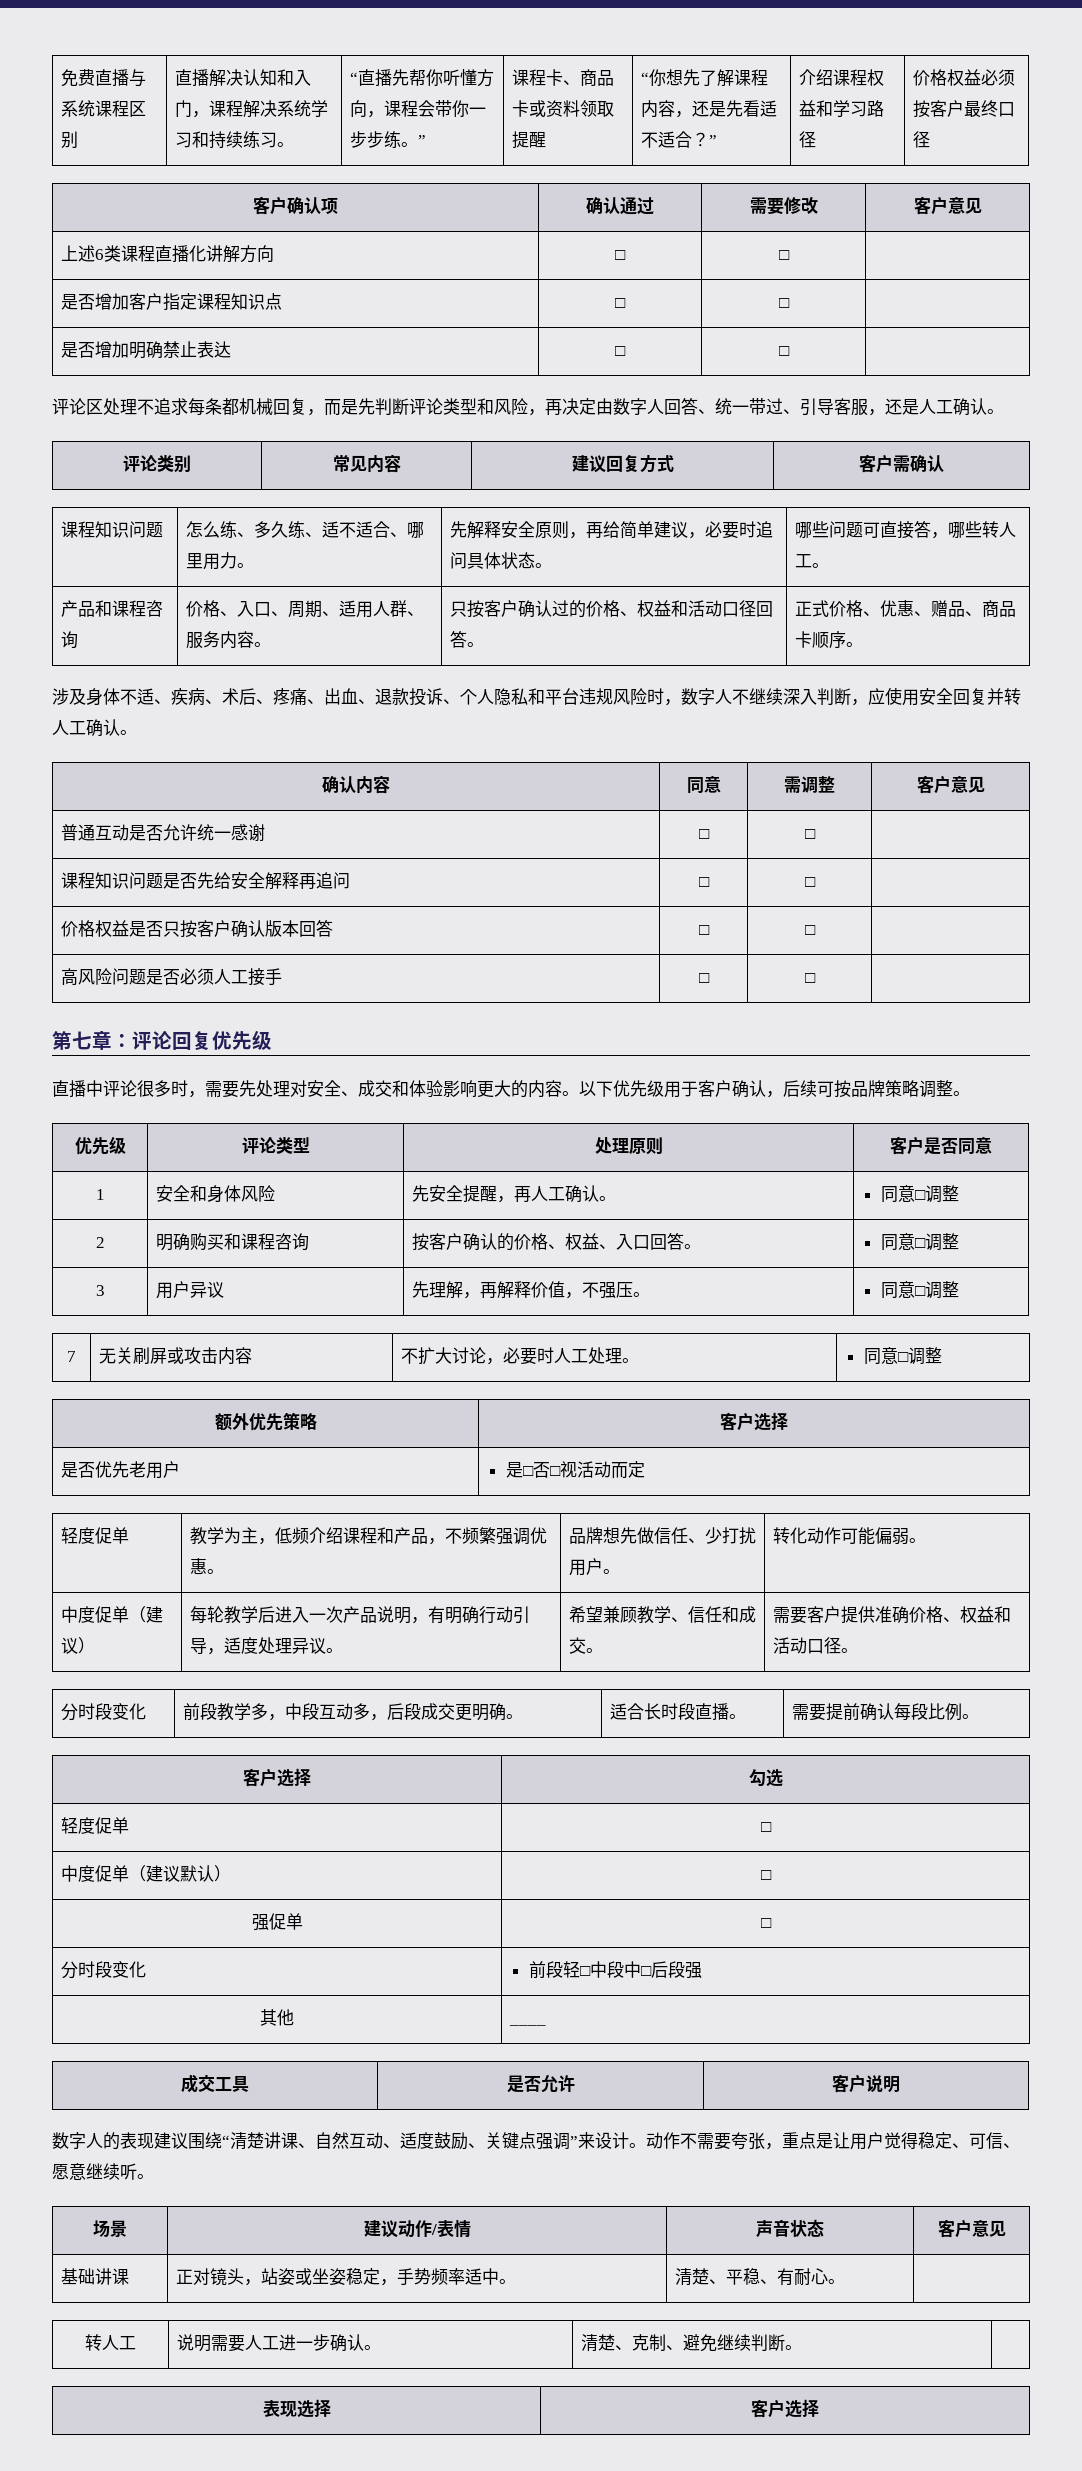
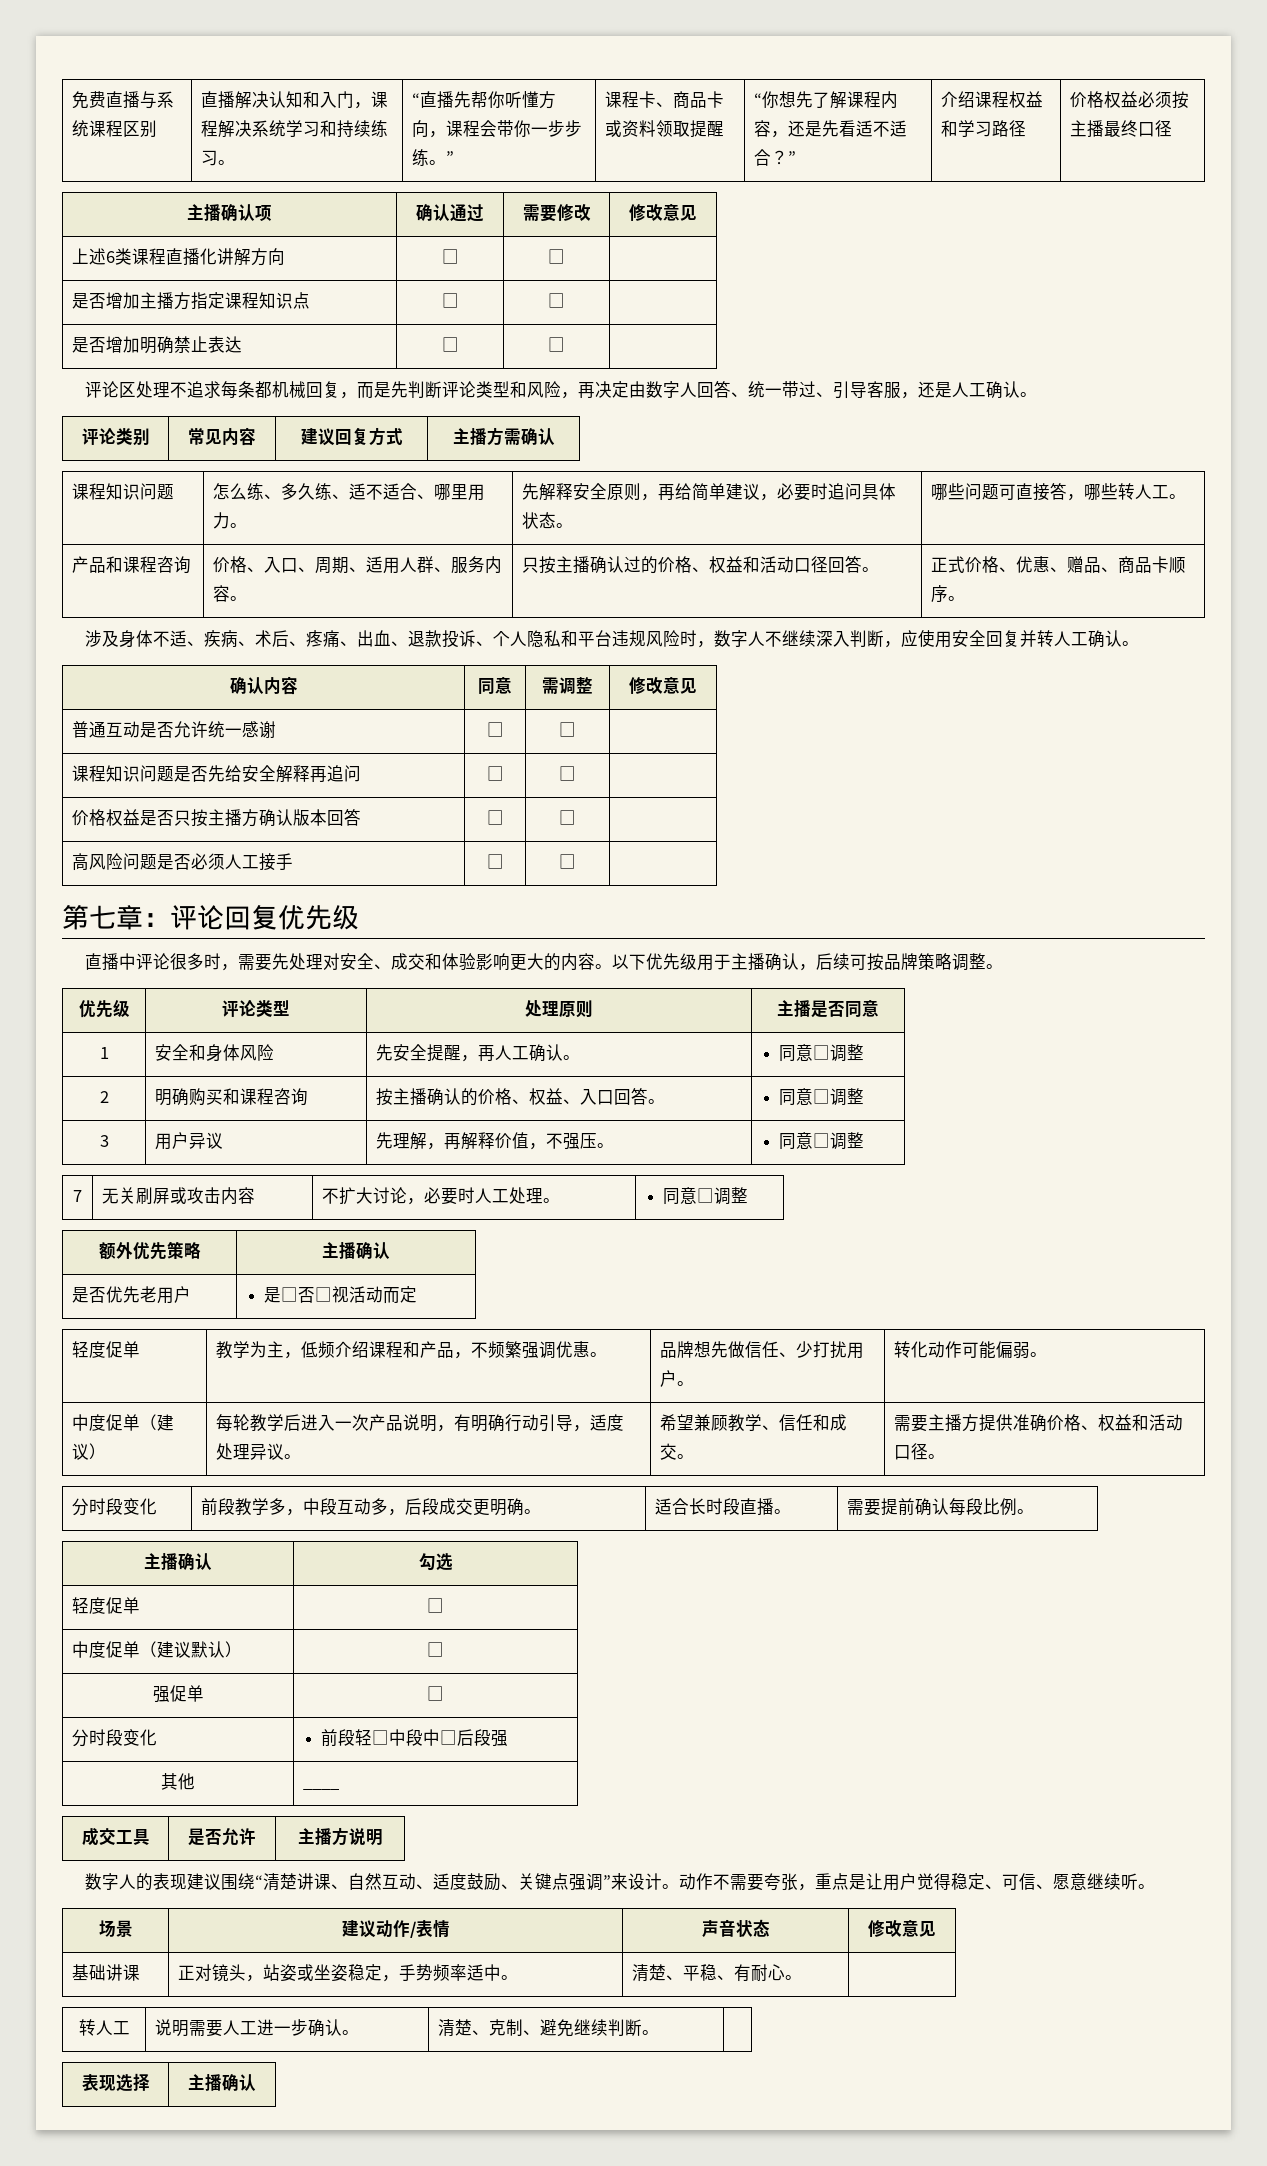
- 价格权益必须按客户最终口径
+ 价格权益必须按主播最终口径
- 客户确认项 | 确认通过 | 需要修改 | 客户意见
+ 主播确认项 | 确认通过 | 需要修改 | 修改意见
- 是否增加客户指定课程知识点 | □ | □ |
+ 是否增加主播方指定课程知识点 | □ | □ |
- 评论类别 | 常见内容 | 建议回复方式 | 客户需确认
+ 评论类别 | 常见内容 | 建议回复方式 | 主播方需确认
- 产品和课程咨询 | 价格、入口、周期、适用人群、服务内容。 | 只按客户确认过的价格、权益和活动口径回答。 | 正式价格、优惠、赠品、商品卡顺序。
+ 产品和课程咨询 | 价格、入口、周期、适用人群、服务内容。 | 只按主播确认过的价格、权益和活动口径回答。 | 正式价格、优惠、赠品、商品卡顺序。
- 确认内容 | 同意 | 需调整 | 客户意见
+ 确认内容 | 同意 | 需调整 | 修改意见
- 价格权益是否只按客户确认版本回答 | □ | □ |
+ 价格权益是否只按主播方确认版本回答 | □ | □ |
- 以下优先级用于客户确认，后续可按品牌策略调整。
+ 以下优先级用于主播确认，后续可按品牌策略调整。
- 优先级 | 评论类型 | 处理原则 | 客户是否同意
+ 优先级 | 评论类型 | 处理原则 | 主播是否同意
- 2 | 明确购买和课程咨询 | 按客户确认的价格、权益、入口回答。 | 同意□调整
+ 2 | 明确购买和课程咨询 | 按主播确认的价格、权益、入口回答。 | 同意□调整
- 额外优先策略 | 客户选择
+ 额外优先策略 | 主播确认
- 中度促单（建议） | 每轮教学后进入一次产品说明，有明确行动引导，适度处理异议。 | 希望兼顾教学、信任和成交。 | 需要客户提供准确价格、权益和活动口径。
+ 中度促单（建议） | 每轮教学后进入一次产品说明，有明确行动引导，适度处理异议。 | 希望兼顾教学、信任和成交。 | 需要主播方提供准确价格、权益和活动口径。
- 客户选择 | 勾选
+ 主播确认 | 勾选
- 成交工具 | 是否允许 | 客户说明
+ 成交工具 | 是否允许 | 主播方说明
- 场景 | 建议动作/表情 | 声音状态 | 客户意见
+ 场景 | 建议动作/表情 | 声音状态 | 修改意见
- 表现选择 | 客户选择
+ 表现选择 | 主播确认

